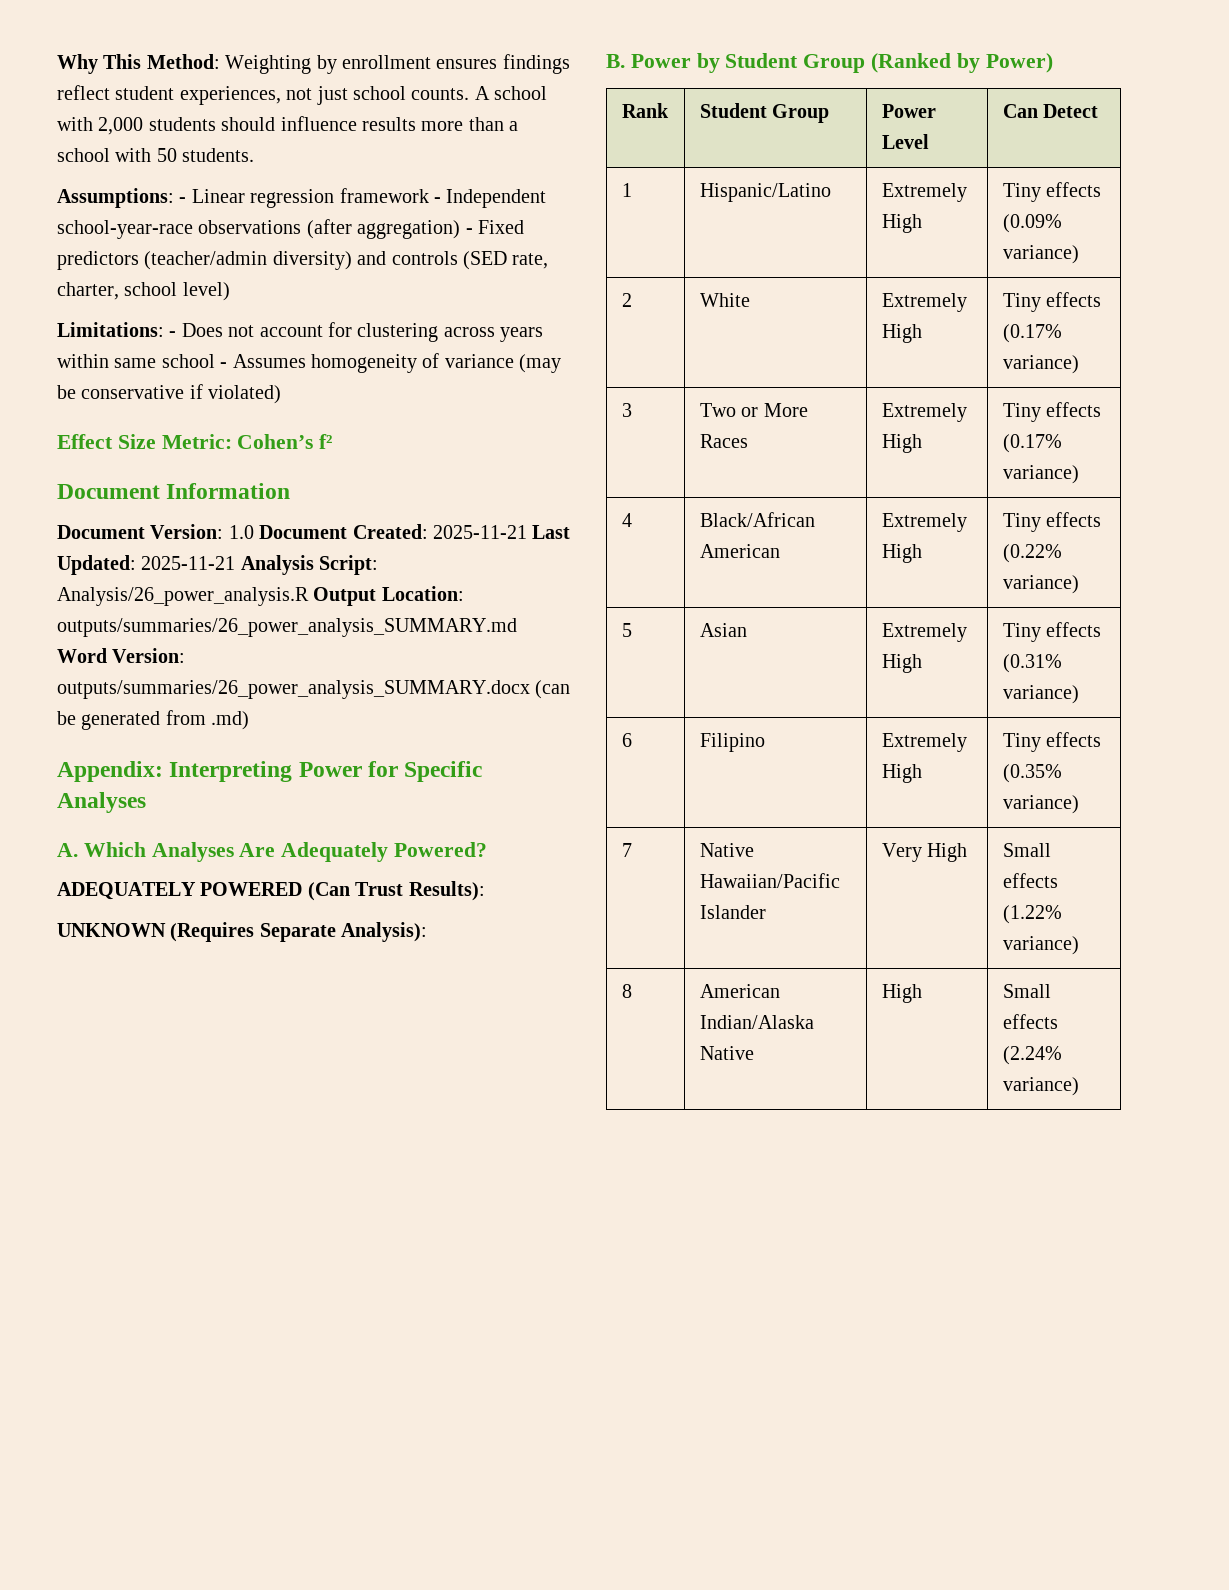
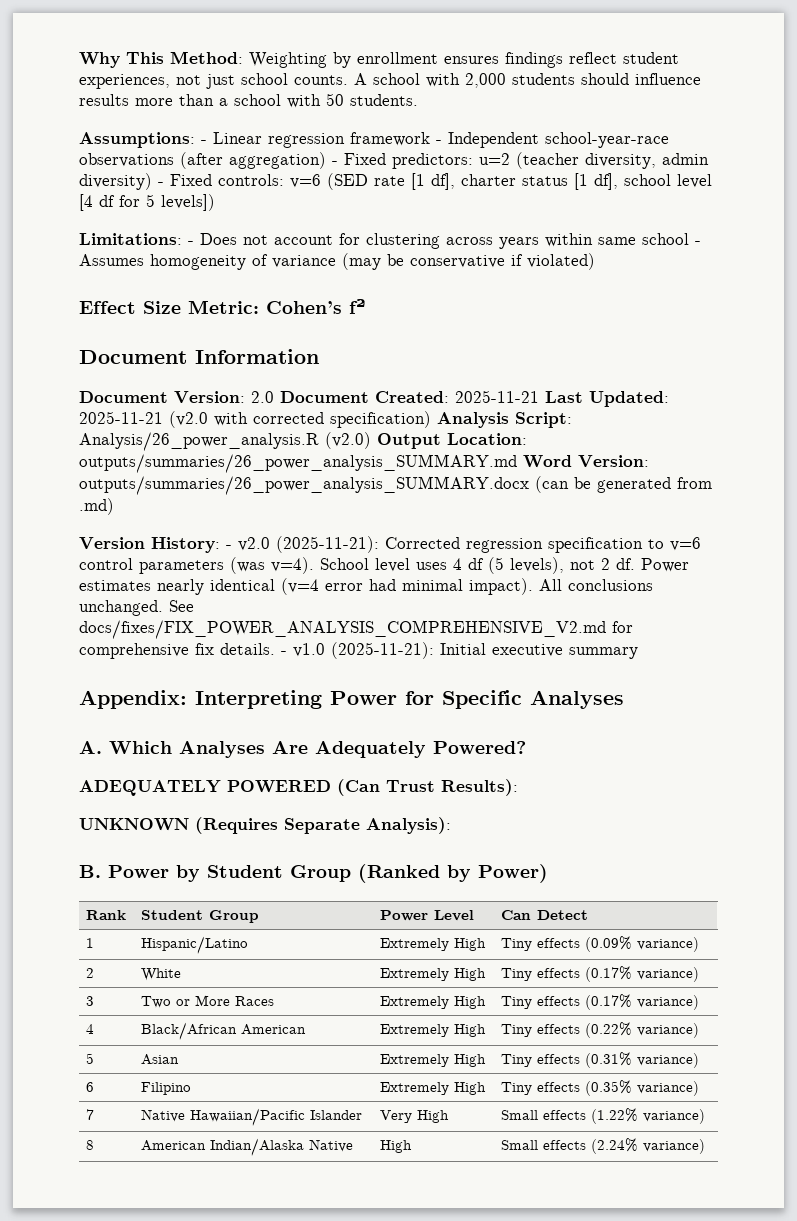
- Assumptions: - Linear regression framework - Independent school-year-race observations (after aggregation) - Fixed predictors (teacher/admin diversity) and controls (SED rate, charter, school level)
+ Assumptions: - Linear regression framework - Independent school-year-race observations (after aggregation) - Fixed predictors: u=2 (teacher diversity, admin diversity) - Fixed controls: v=6 (SED rate [1 df], charter status [1 df], school level [4 df for 5 levels])
- Document Version: 1.0 Document Created: 2025-11-21 Last Updated: 2025-11-21 Analysis Script: Analysis/26_power_analysis.R Output Location: outputs/summaries/26_power_analysis_SUMMARY.md Word Version: outputs/summaries/26_power_analysis_SUMMARY.docx (can be generated from .md)
+ Document Version: 2.0 Document Created: 2025-11-21 Last Updated: 2025-11-21 (v2.0 with corrected specification) Analysis Script: Analysis/26_power_analysis.R (v2.0) Output Location: outputs/summaries/26_power_analysis_SUMMARY.md Word Version: outputs/summaries/26_power_analysis_SUMMARY.docx (can be generated from .md)
+ Version History: - v2.0 (2025-11-21): Corrected regression specification to v=6 control parameters (was v=4). School level uses 4 df (5 levels), not 2 df. Power estimates nearly identical (v=4 error had minimal impact). All conclusions unchanged. See docs/fixes/FIX_POWER_ANALYSIS_COMPREHENSIVE_V2.md for comprehensive fix details. - v1.0 (2025-11-21): Initial executive summary

